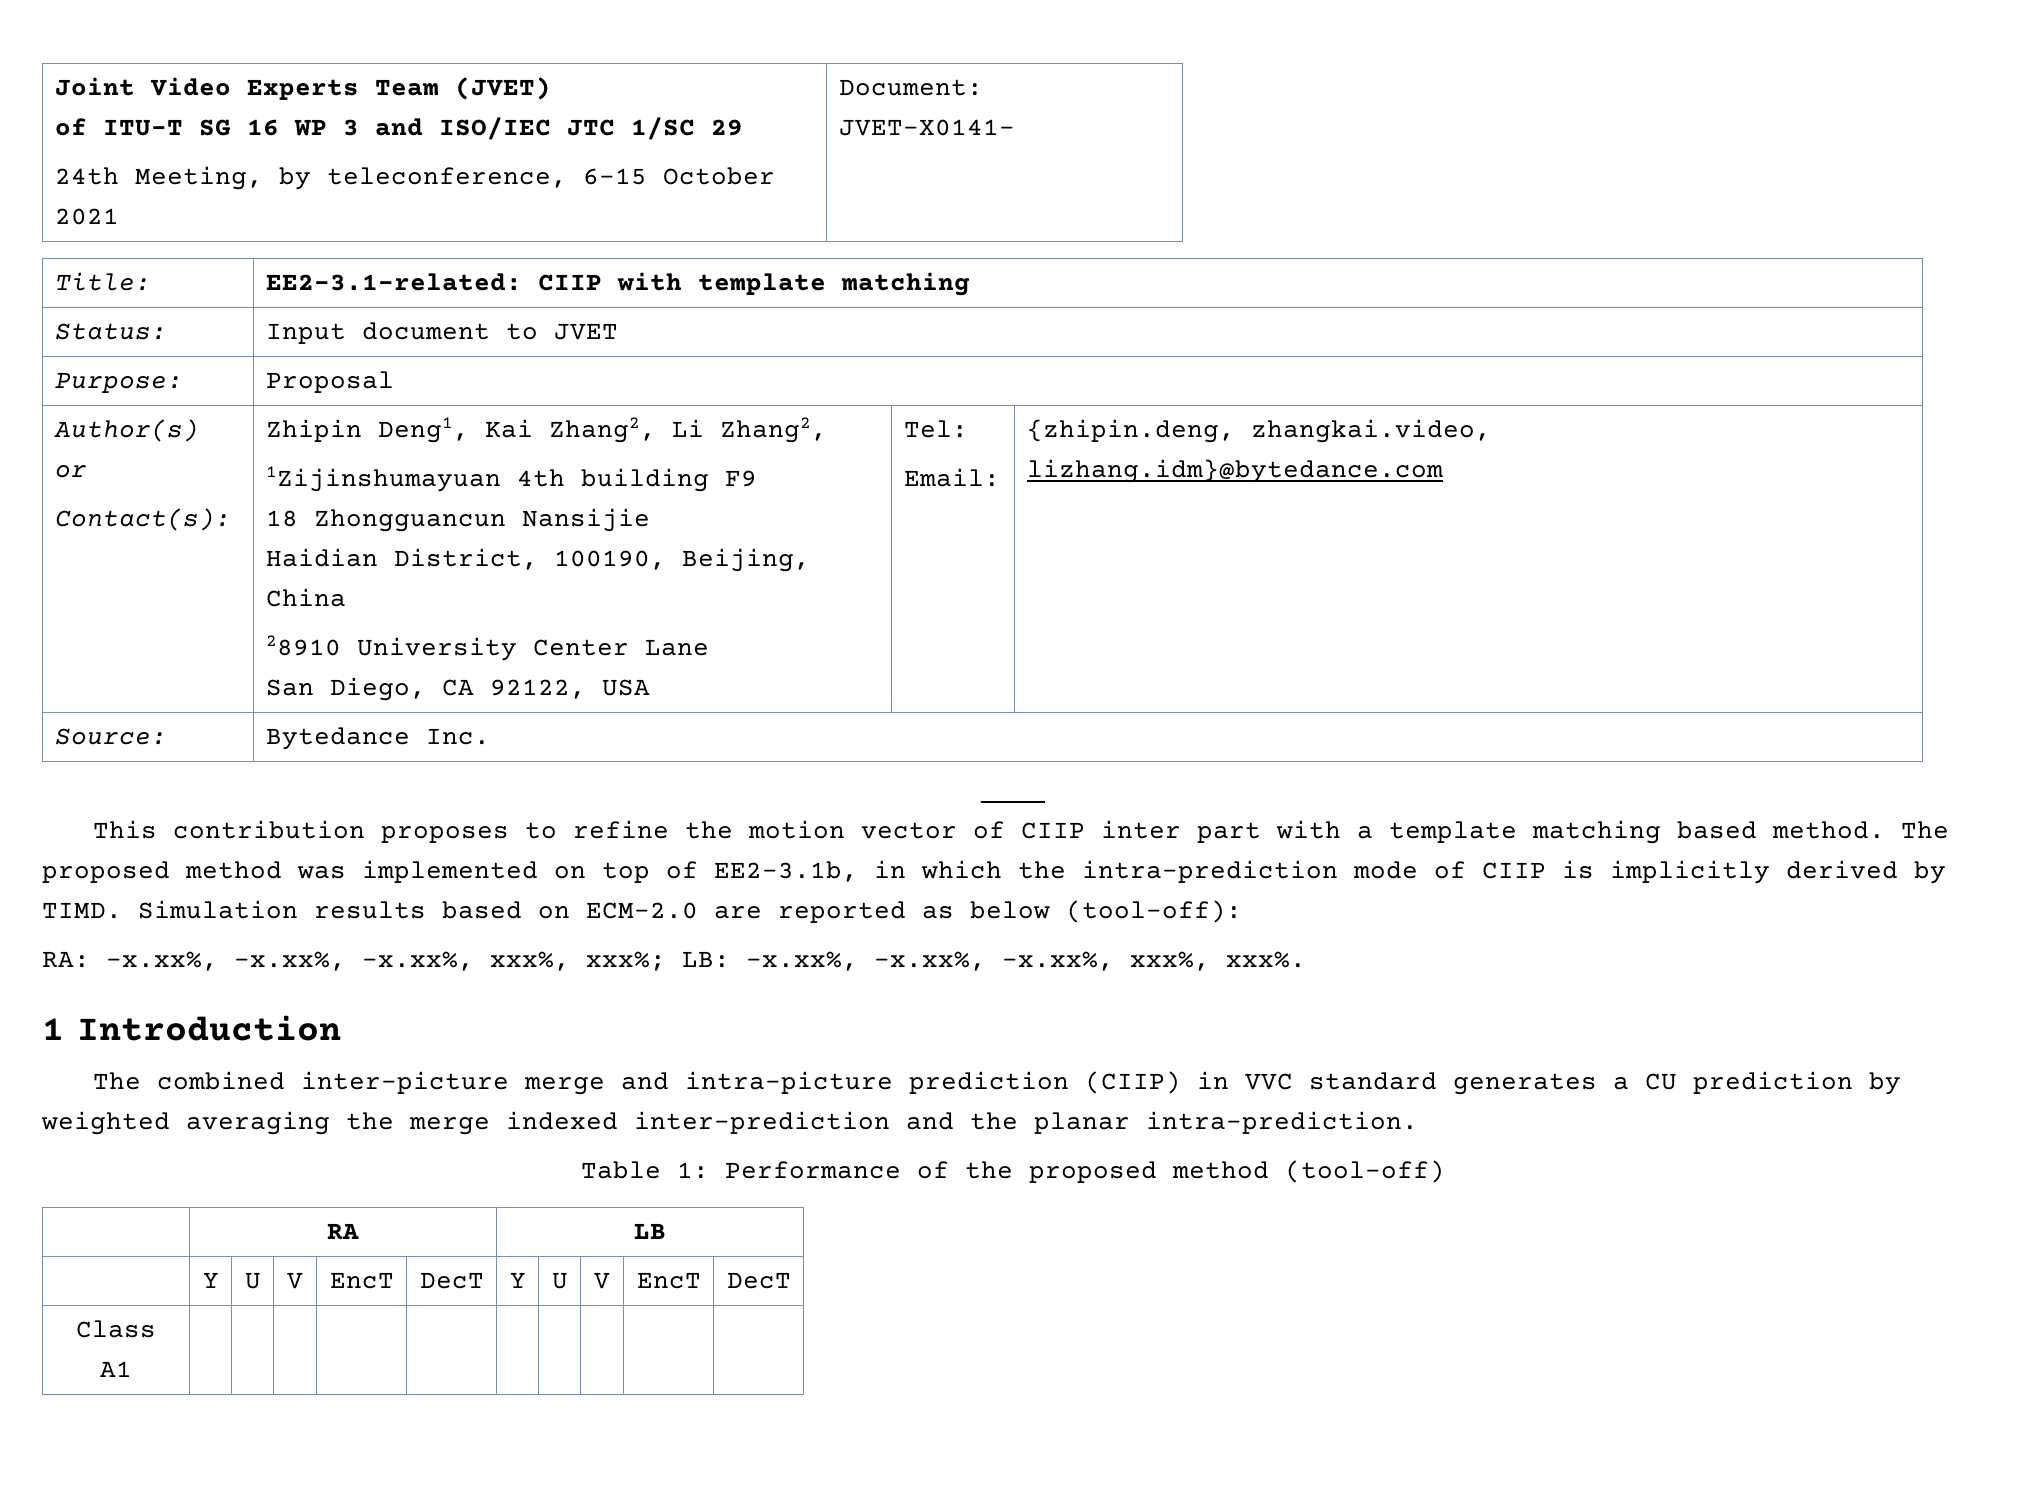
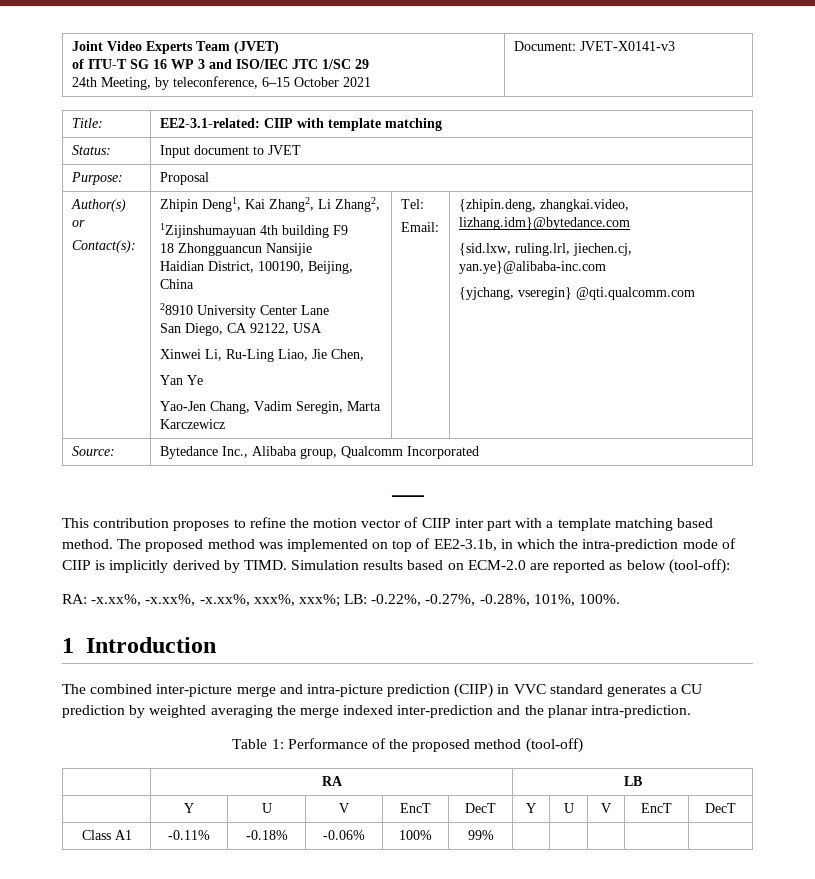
  Joint Video Experts Team (JVET)
  of ITU-T SG 16 WP 3 and ISO/IEC JTC 1/SC 29
- 24th Meeting, by teleconference, 6–15 October 2021 | Document: JVET-X0141-
+ 24th Meeting, by teleconference, 6–15 October 2021 | Document: JVET-X0141-v3
+ Xinwei Li, Ru-Ling Liao, Jie Chen,
+ Yan Ye
+ Yao-Jen Chang, Vadim Seregin, Marta Karczewicz
- Source: | Bytedance Inc.
+ {sid.lxw, ruling.lrl, jiechen.cj, yan.ye}@alibaba-inc.com
+ {yjchang, vseregin} @qti.qualcomm.com
+ Source: | Bytedance Inc., Alibaba group, Qualcomm Incorporated
- RA: -x.xx%, -x.xx%, -x.xx%, xxx%, xxx%; LB: -x.xx%, -x.xx%, -x.xx%, xxx%, xxx%.
+ RA: -x.xx%, -x.xx%, -x.xx%, xxx%, xxx%; LB: -0.22%, -0.27%, -0.28%, 101%, 100%.
- Class A1 | | | | | | | | | |
+ Class A1 | -0.11% | -0.18% | -0.06% | 100% | 99% | | | | |

